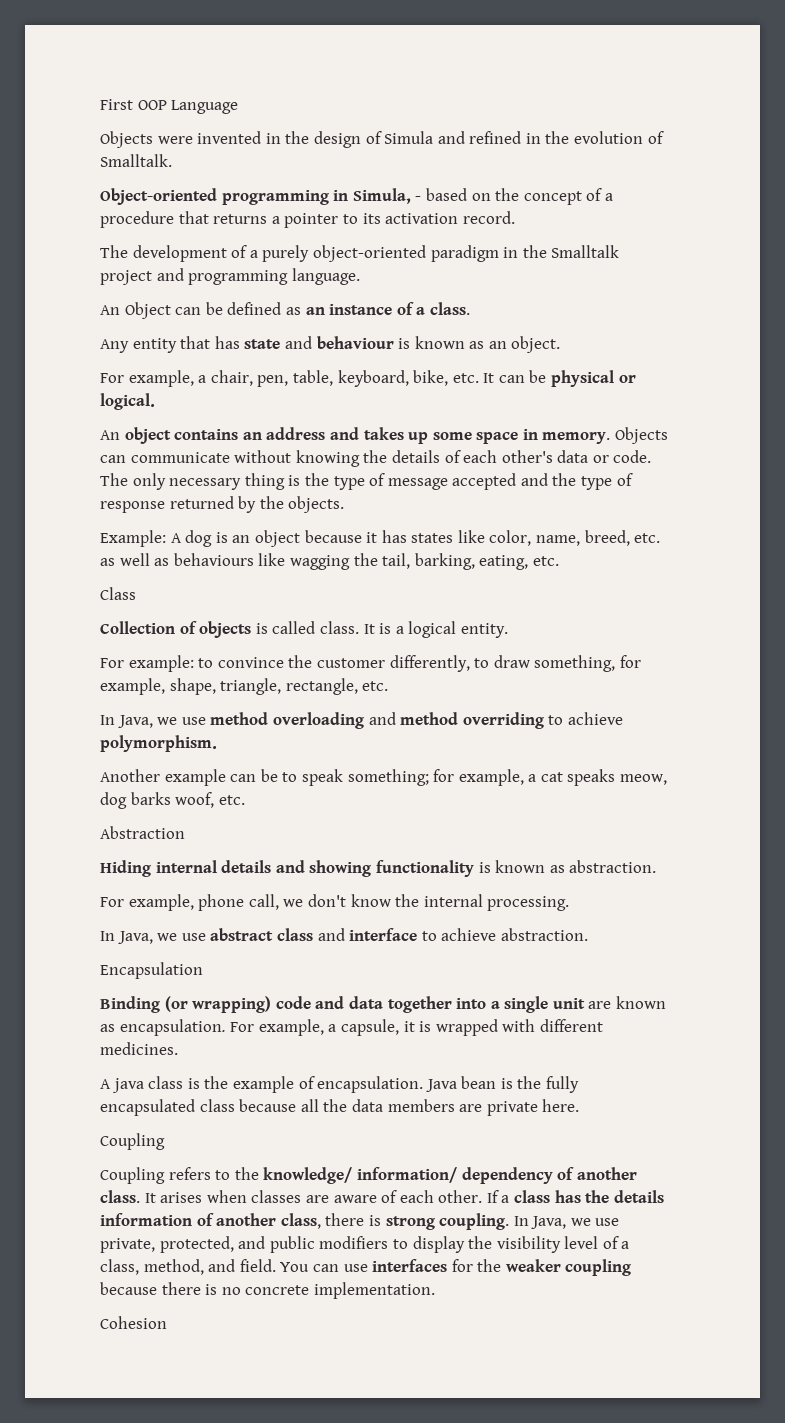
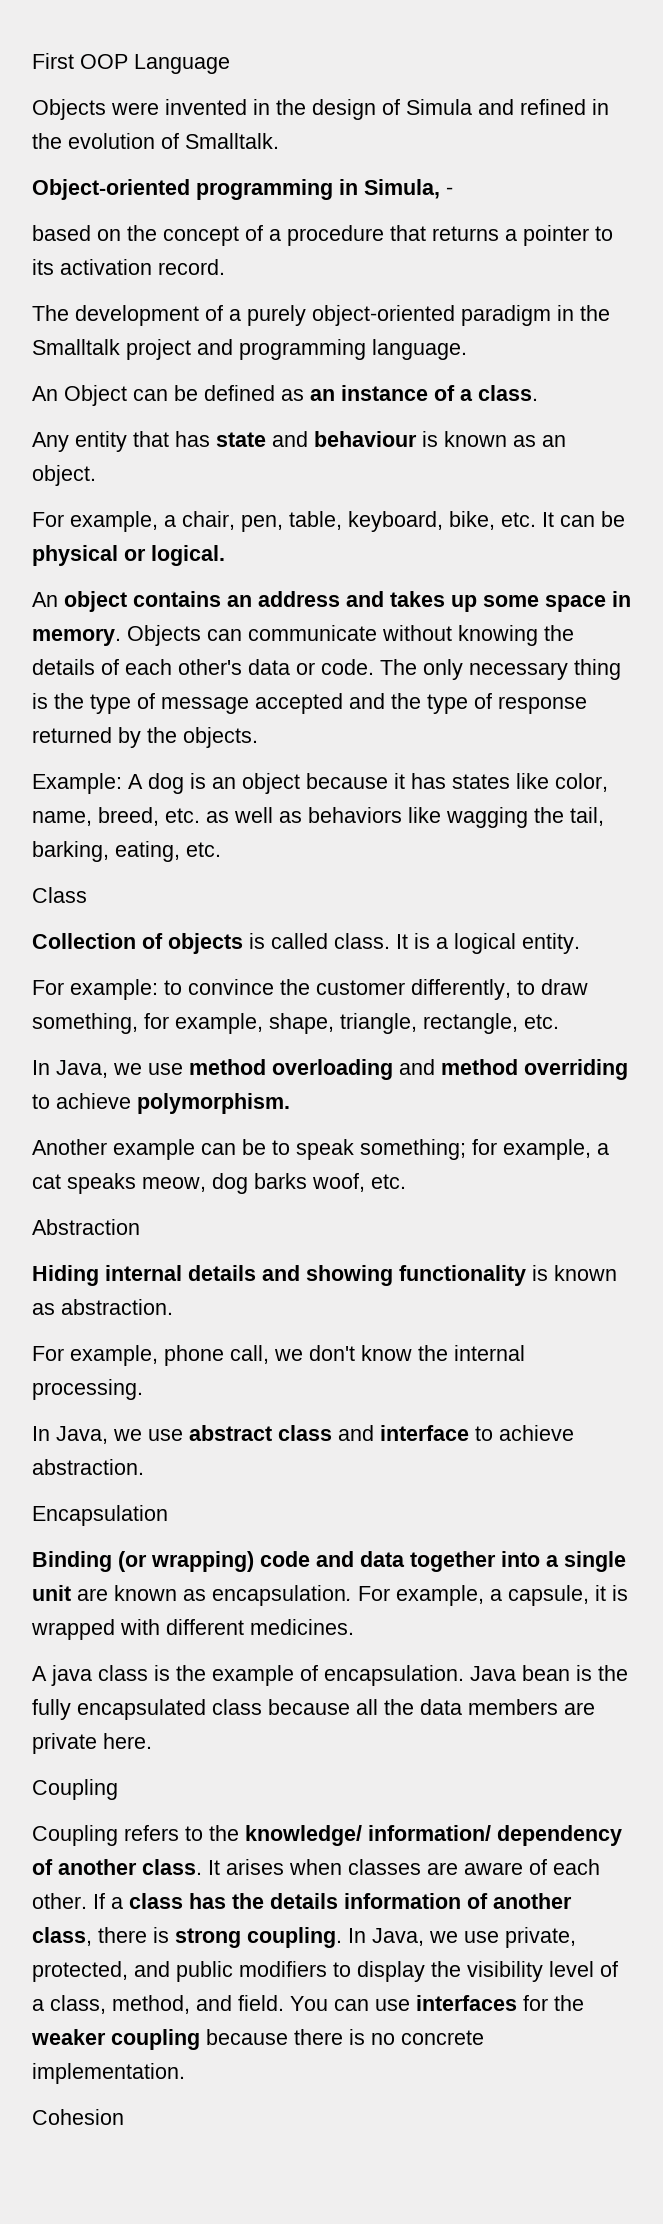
- Object-oriented programming in Simula, - based on the concept of a procedure that returns a pointer to its activation record.
+ Object-oriented programming in Simula, -
+ based on the concept of a procedure that returns a pointer to its activation record.
- Example: A dog is an object because it has states like color, name, breed, etc. as well as behaviours like wagging the tail, barking, eating, etc.
+ Example: A dog is an object because it has states like color, name, breed, etc. as well as behaviors like wagging the tail, barking, eating, etc.

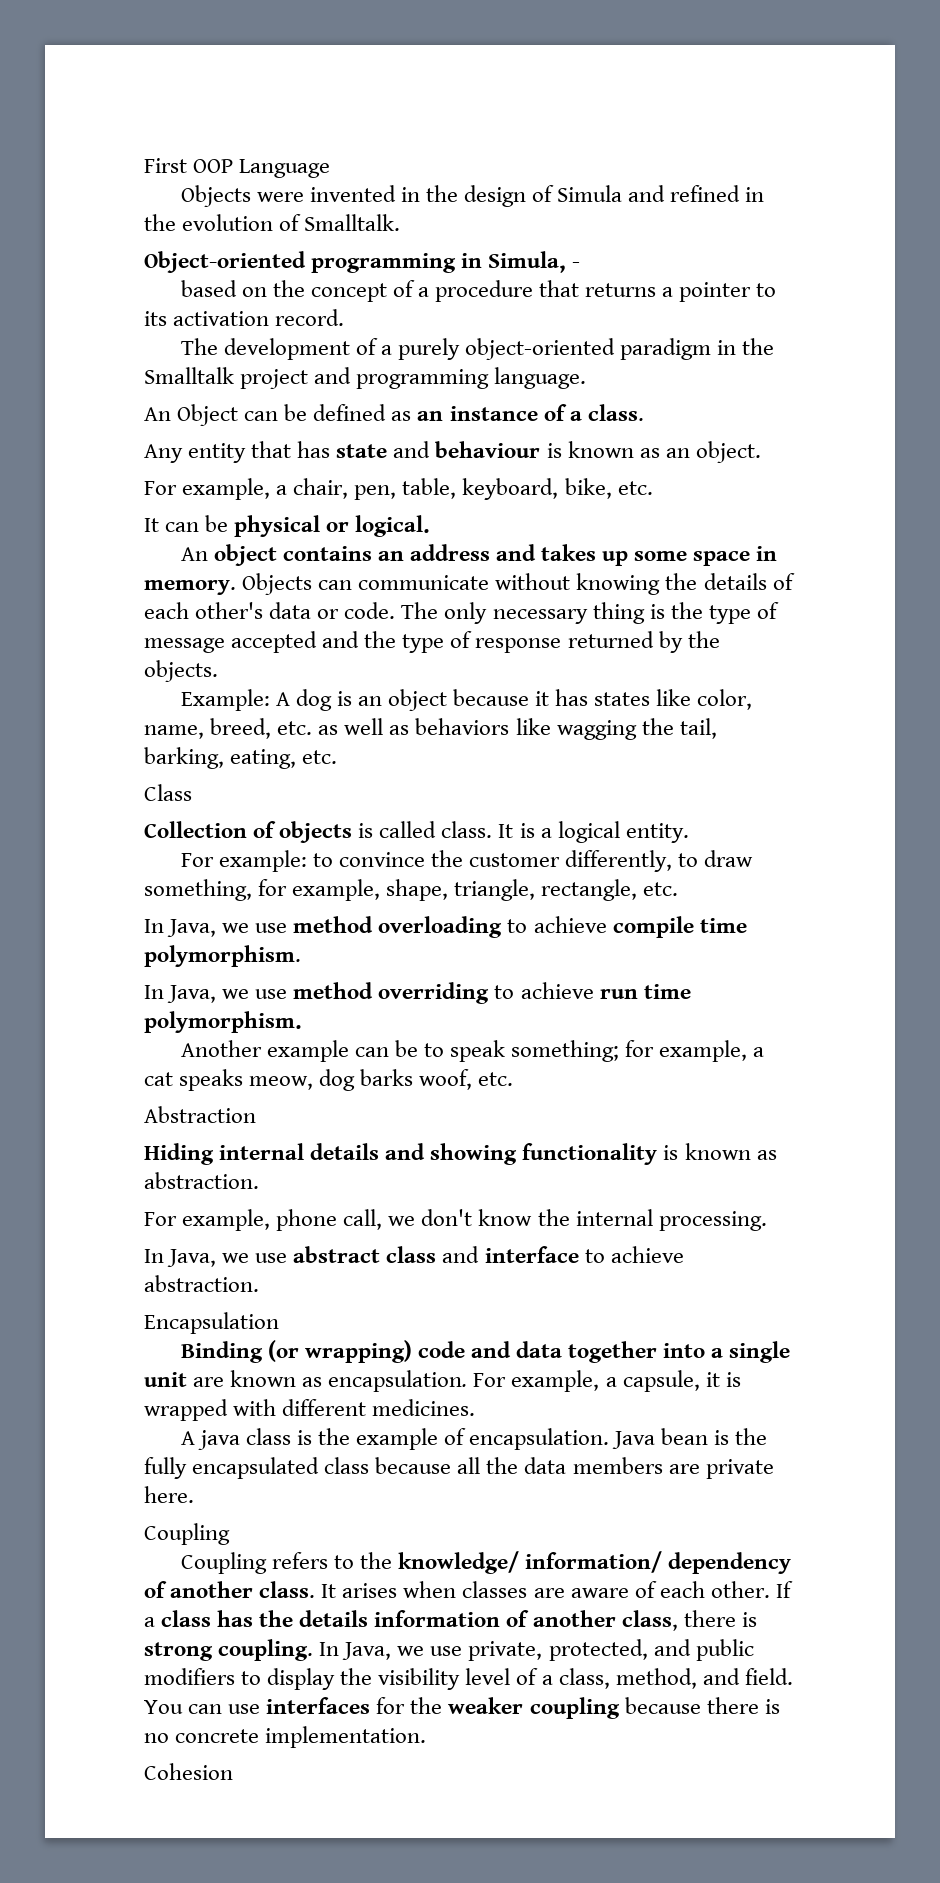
- For example, a chair, pen, table, keyboard, bike, etc. It can be physical or logical.
+ For example, a chair, pen, table, keyboard, bike, etc.
+ It can be physical or logical.
- In Java, we use method overloading and method overriding to achieve polymorphism.
+ In Java, we use method overloading to achieve compile time polymorphism.
+ In Java, we use method overriding to achieve run time polymorphism.

